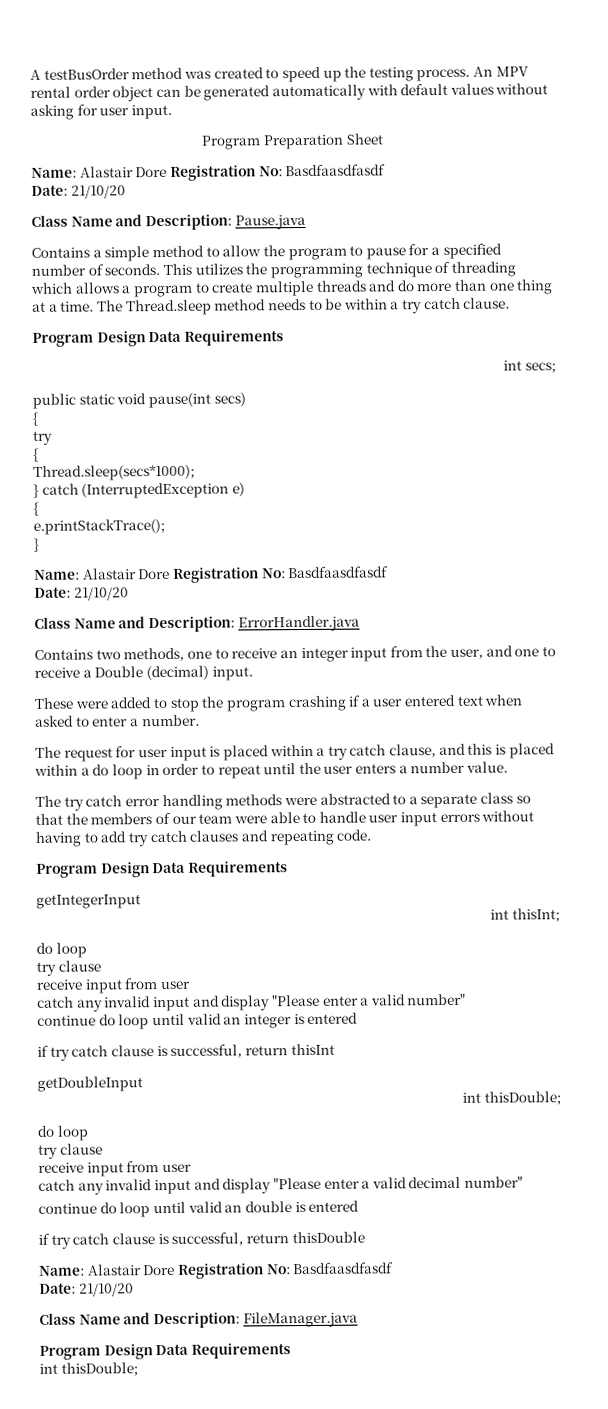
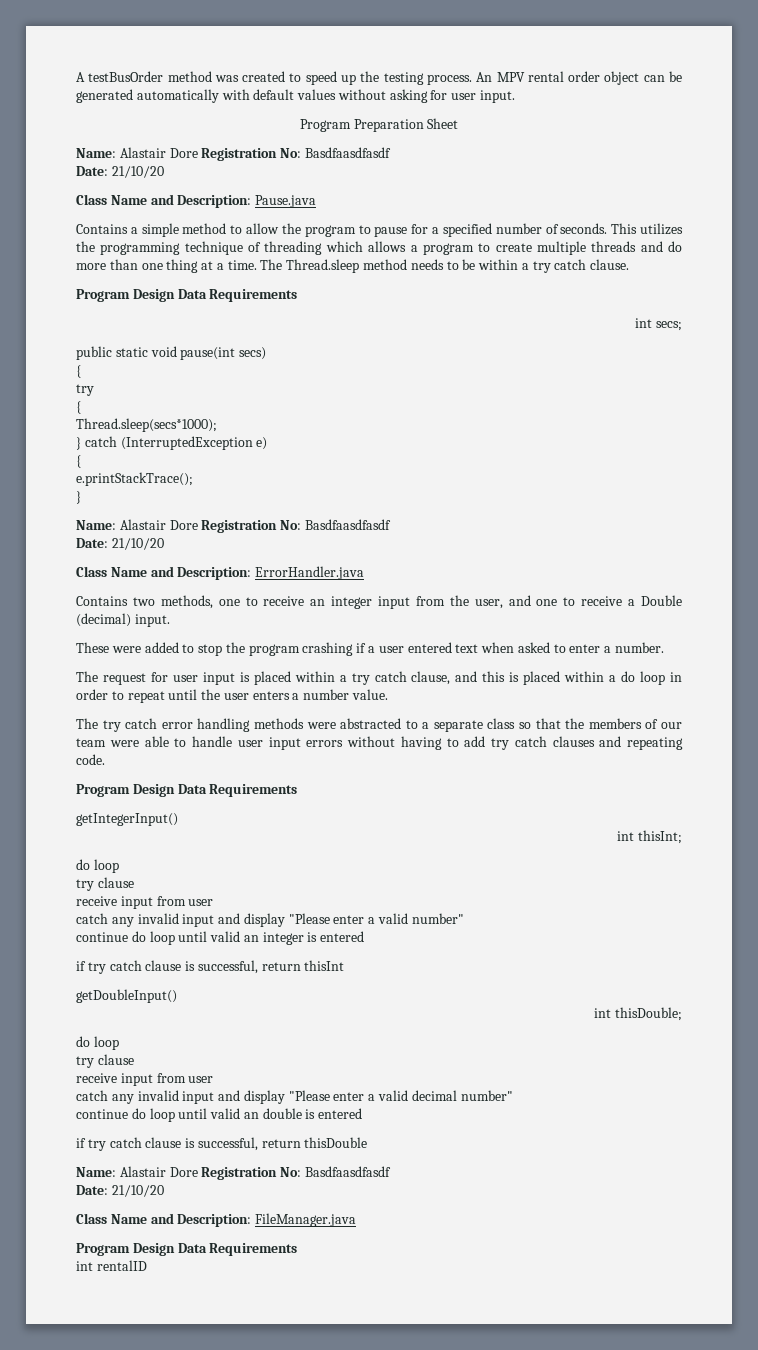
- getIntegerInput
+ getIntegerInput()
- getDoubleInput
+ getDoubleInput()
  Class Name and Description: FileManager.java
  Program Design Data Requirements
- int thisDouble;
+ int rentalID

